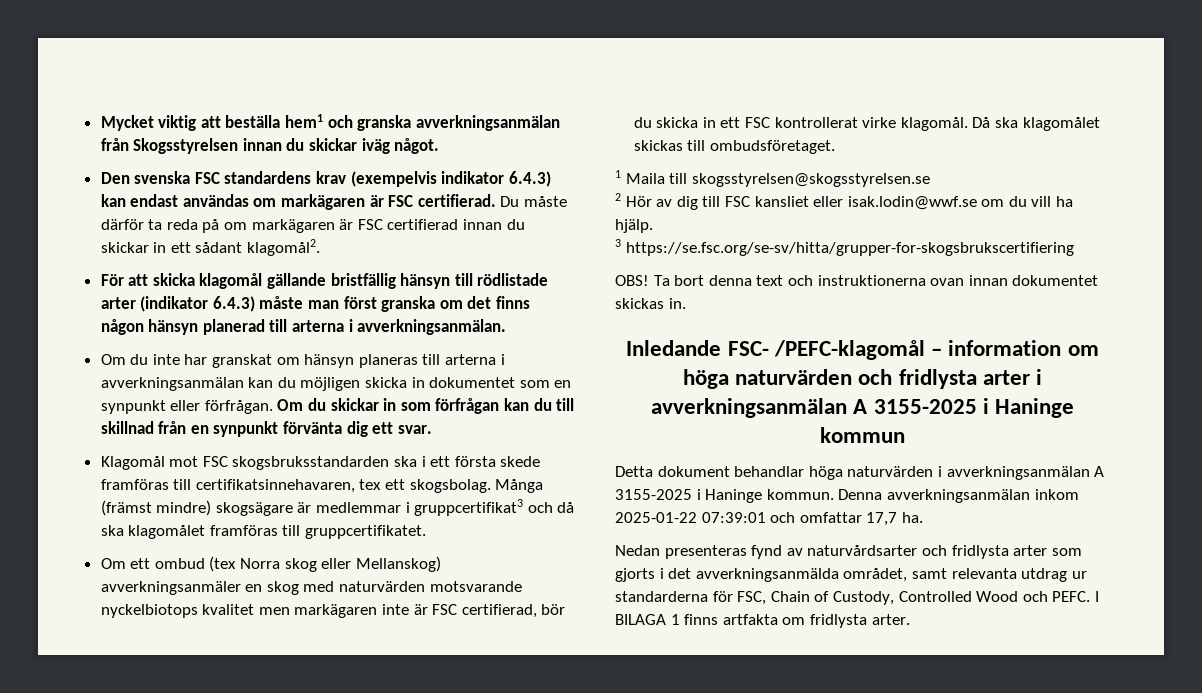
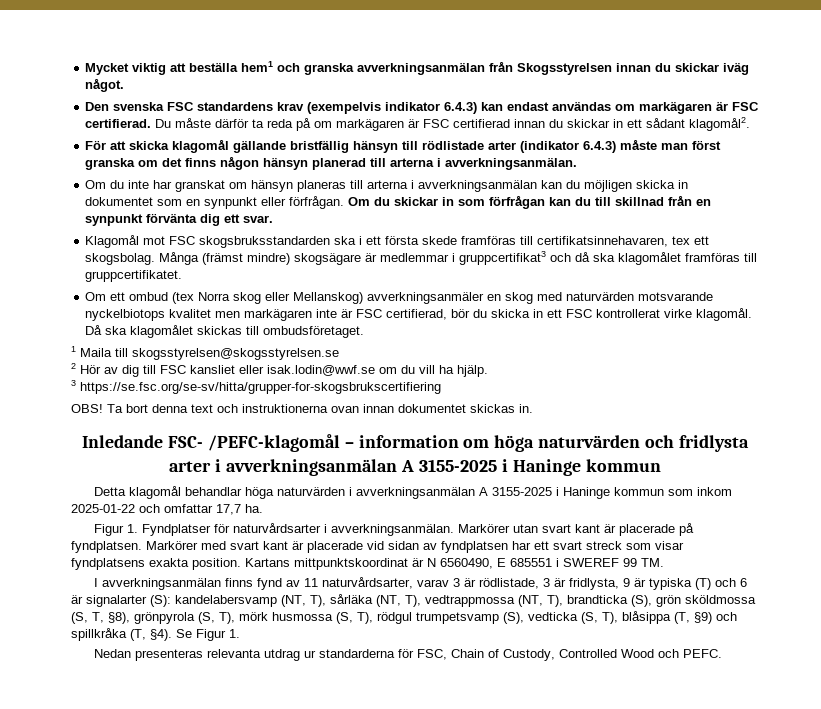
- Detta dokument behandlar höga naturvärden i avverkningsanmälan A 3155-2025 i Haninge kommun. Denna avverkningsanmälan inkom 2025-01-22 07:39:01 och omfattar 17,7 ha.
+ Detta klagomål behandlar höga naturvärden i avverkningsanmälan A 3155-2025 i Haninge kommun som inkom 2025-01-22 och omfattar 17,7 ha.
- Nedan presenteras fynd av naturvårdsarter och fridlysta arter som gjorts i det avverkningsanmälda området, samt relevanta utdrag ur standarderna för FSC, Chain of Custody, Controlled Wood och PEFC. I BILAGA 1 finns artfakta om fridlysta arter.
+ Figur 1. Fyndplatser för naturvårdsarter i avverkningsanmälan. Markörer utan svart kant är placerade på fyndplatsen. Markörer med svart kant är placerade vid sidan av fyndplatsen har ett svart streck som visar fyndplatsens exakta position. Kartans mittpunktskoordinat är N 6560490, E 685551 i SWEREF 99 TM.
+ I avverkningsanmälan finns fynd av 11 naturvårdsarter, varav 3 är rödlistade, 3 är fridlysta, 9 är typiska (T) och 6 är signalarter (S): kandelabersvamp (NT, T), sårläka (NT, T), vedtrappmossa (NT, T), brandticka (S), grön sköldmossa (S, T, §8), grönpyrola (S, T), mörk husmossa (S, T), rödgul trumpetsvamp (S), vedticka (S, T), blåsippa (T, §9) och spillkråka (T, §4). Se Figur 1.
+ Nedan presenteras relevanta utdrag ur standarderna för FSC, Chain of Custody, Controlled Wood och PEFC.

